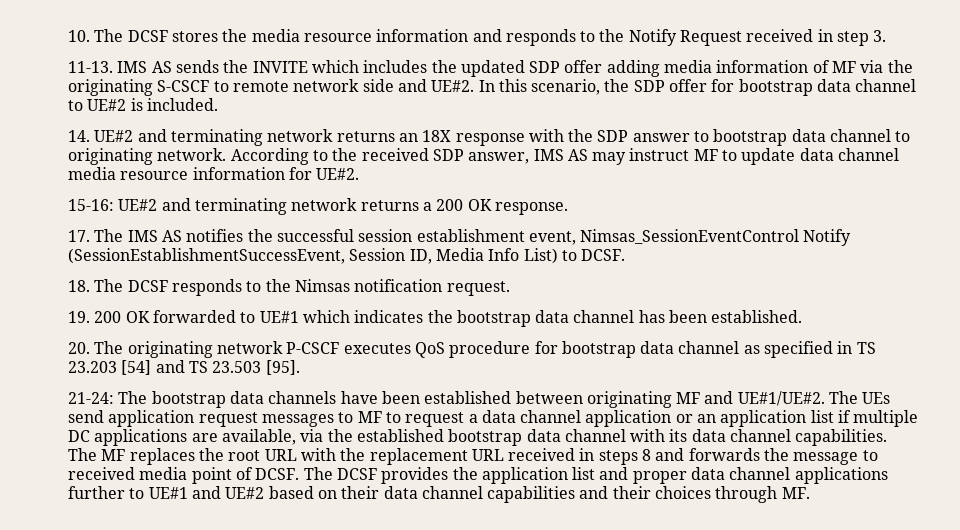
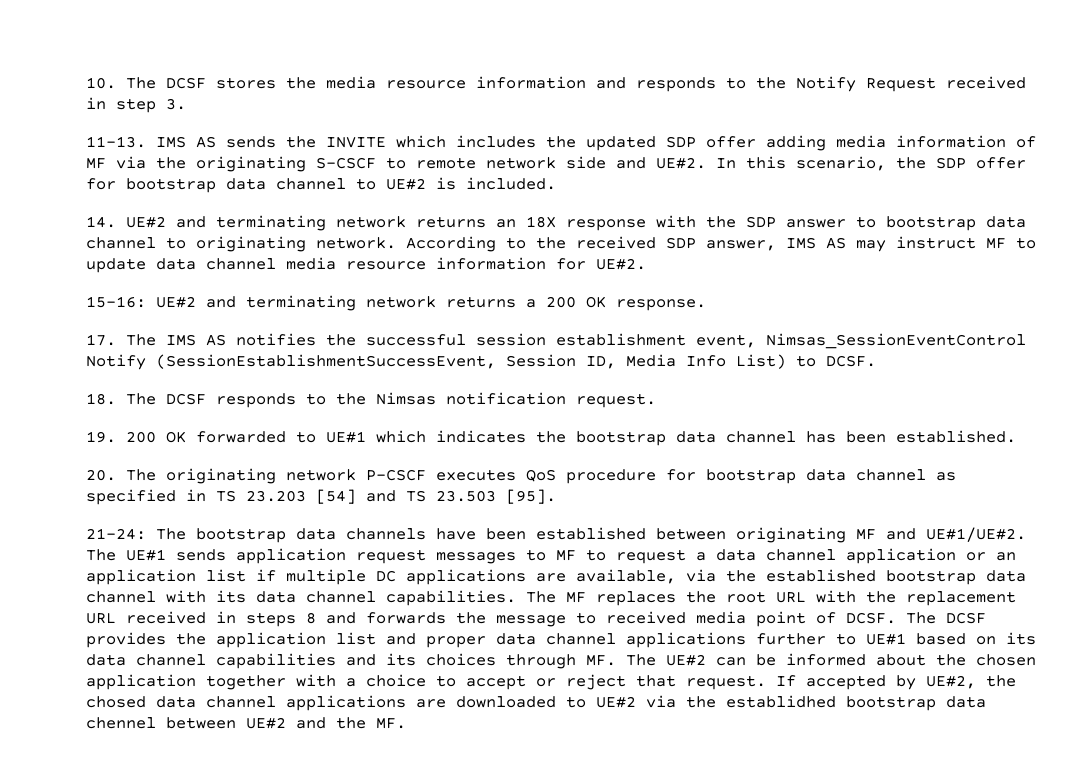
- The UEs send application request messages to MF to request a data channel application or an application list if multiple DC applications are available, via the established bootstrap data channel with its data channel capabilities.
+ The UE#1 sends application request messages to MF to request a data channel application or an application list if multiple DC applications are available, via the established bootstrap data channel with its data channel capabilities.
- The DCSF provides the application list and proper data channel applications further to UE#1 and UE#2 based on their data channel capabilities and their choices through MF.
+ The DCSF provides the application list and proper data channel applications further to UE#1 based on its data channel capabilities and its choices through MF. The UE#2 can be informed about the chosen application together with a choice to accept or reject that request. If accepted by UE#2, the chosed data channel applications are downloaded to UE#2 via the establidhed bootstrap data chennel between UE#2 and the MF.

